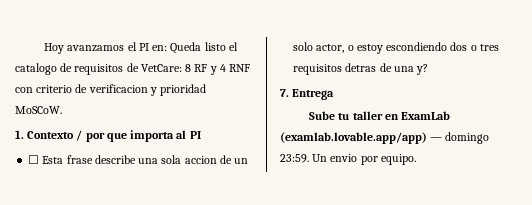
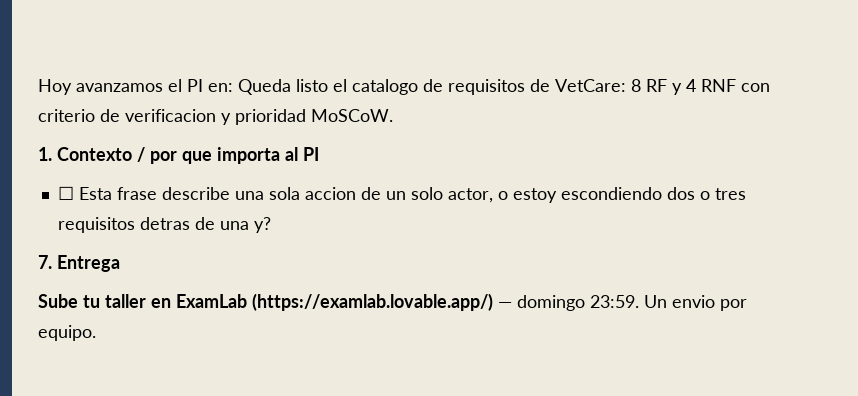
- Sube tu taller en ExamLab (examlab.lovable.app/app) — domingo 23:59.
+ Sube tu taller en ExamLab (https://examlab.lovable.app/) — domingo 23:59.

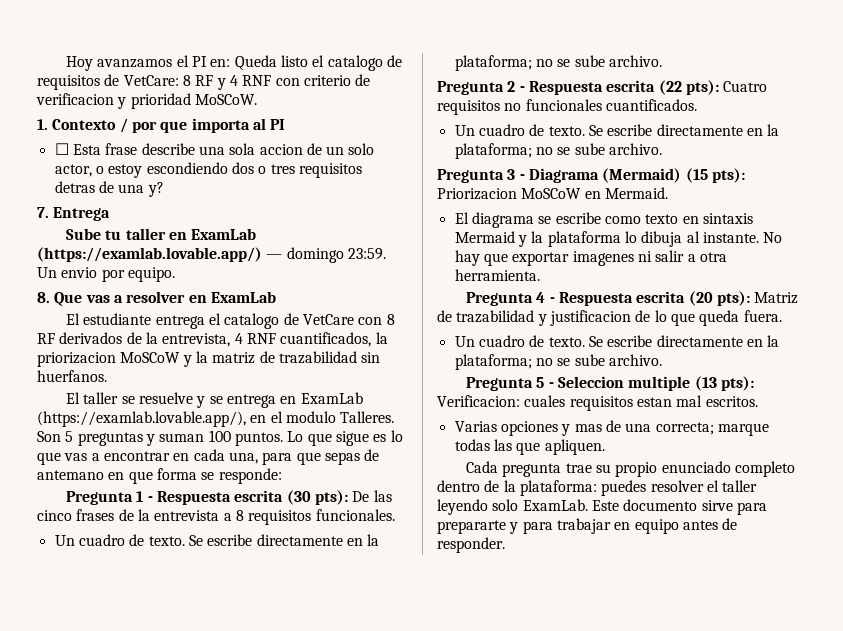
+ 8. Que vas a resolver en ExamLab
+ El estudiante entrega el catalogo de VetCare con 8 RF derivados de la entrevista, 4 RNF cuantificados, la priorizacion MoSCoW y la matriz de trazabilidad sin huerfanos.
+ El taller se resuelve y se entrega en ExamLab (https://examlab.lovable.app/), en el modulo Talleres. Son 5 preguntas y suman 100 puntos. Lo que sigue es lo que vas a encontrar en cada una, para que sepas de antemano en que forma se responde:
+ Pregunta 1 - Respuesta escrita (30 pts): De las cinco frases de la entrevista a 8 requisitos funcionales.
+ Un cuadro de texto. Se escribe directamente en la plataforma; no se sube archivo.
+ Pregunta 2 - Respuesta escrita (22 pts): Cuatro requisitos no funcionales cuantificados.
+ Un cuadro de texto. Se escribe directamente en la plataforma; no se sube archivo.
+ Pregunta 3 - Diagrama (Mermaid) (15 pts): Priorizacion MoSCoW en Mermaid.
+ El diagrama se escribe como texto en sintaxis Mermaid y la plataforma lo dibuja al instante. No hay que exportar imagenes ni salir a otra herramienta.
+ Pregunta 4 - Respuesta escrita (20 pts): Matriz de trazabilidad y justificacion de lo que queda fuera.
+ Un cuadro de texto. Se escribe directamente en la plataforma; no se sube archivo.
+ Pregunta 5 - Seleccion multiple (13 pts): Verificacion: cuales requisitos estan mal escritos.
+ Varias opciones y mas de una correcta; marque todas las que apliquen.
+ Cada pregunta trae su propio enunciado completo dentro de la plataforma: puedes resolver el taller leyendo solo ExamLab. Este documento sirve para prepararte y para trabajar en equipo antes de responder.

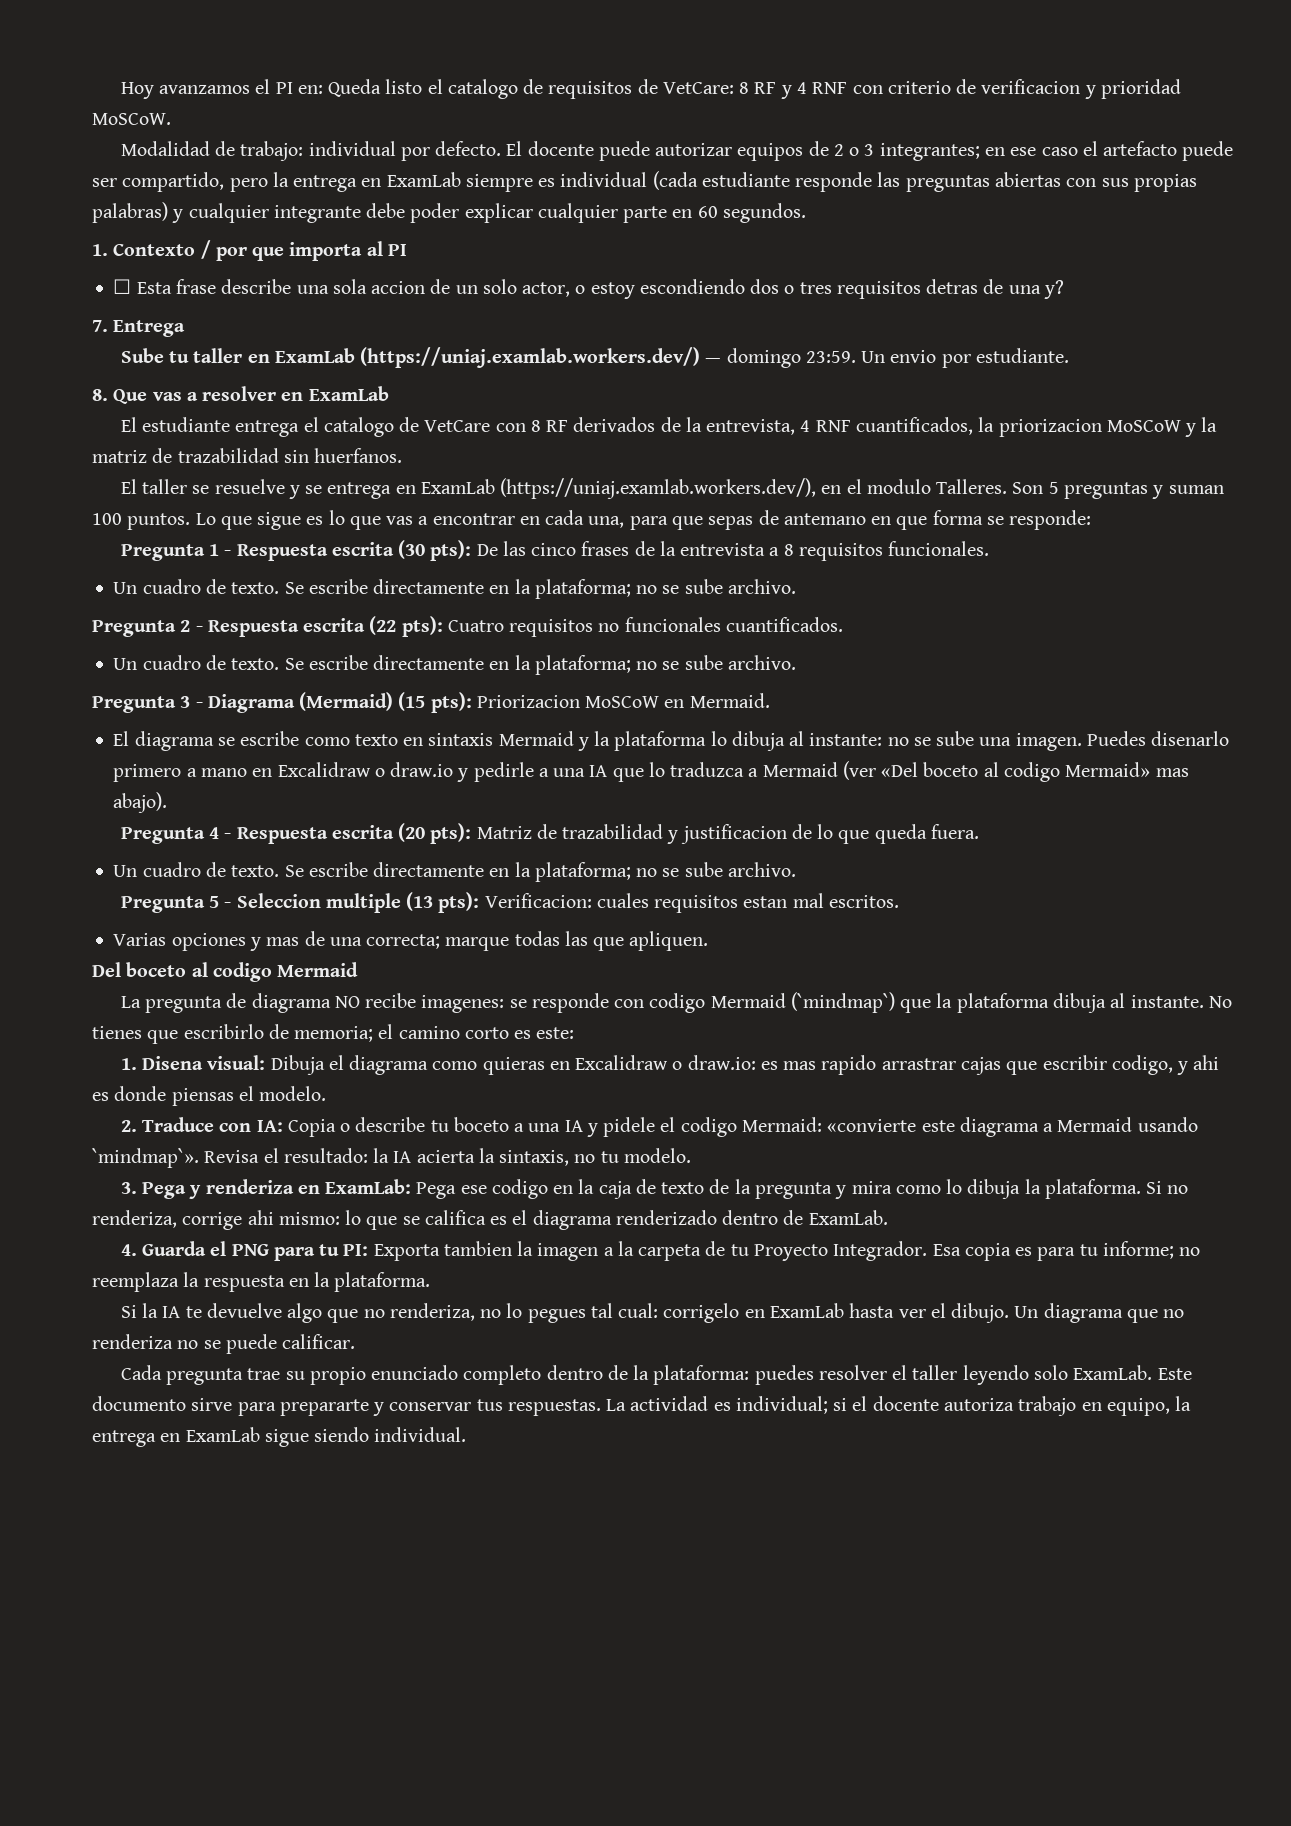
+ Modalidad de trabajo: individual por defecto. El docente puede autorizar equipos de 2 o 3 integrantes; en ese caso el artefacto puede ser compartido, pero la entrega en ExamLab siempre es individual (cada estudiante responde las preguntas abiertas con sus propias palabras) y cualquier integrante debe poder explicar cualquier parte en 60 segundos.
- Sube tu taller en ExamLab (https://examlab.lovable.app/) — domingo 23:59.
+ Sube tu taller en ExamLab (https://uniaj.examlab.workers.dev/) — domingo 23:59.
- Un envio por equipo.
+ Un envio por estudiante.
- El taller se resuelve y se entrega en ExamLab (https://examlab.lovable.app/), en el modulo Talleres.
+ El taller se resuelve y se entrega en ExamLab (https://uniaj.examlab.workers.dev/), en el modulo Talleres.
- El diagrama se escribe como texto en sintaxis Mermaid y la plataforma lo dibuja al instante. No hay que exportar imagenes ni salir a otra herramienta.
+ El diagrama se escribe como texto en sintaxis Mermaid y la plataforma lo dibuja al instante: no se sube una imagen. Puedes disenarlo primero a mano en Excalidraw o draw.io y pedirle a una IA que lo traduzca a Mermaid (ver «Del boceto al codigo Mermaid» mas abajo).
+ Del boceto al codigo Mermaid
+ La pregunta de diagrama NO recibe imagenes: se responde con codigo Mermaid (`mindmap`) que la plataforma dibuja al instante. No tienes que escribirlo de memoria; el camino corto es este:
+ 1. Disena visual: Dibuja el diagrama como quieras en Excalidraw o draw.io: es mas rapido arrastrar cajas que escribir codigo, y ahi es donde piensas el modelo.
+ 2. Traduce con IA: Copia o describe tu boceto a una IA y pidele el codigo Mermaid: «convierte este diagrama a Mermaid usando `mindmap`». Revisa el resultado: la IA acierta la sintaxis, no tu modelo.
+ 3. Pega y renderiza en ExamLab: Pega ese codigo en la caja de texto de la pregunta y mira como lo dibuja la plataforma. Si no renderiza, corrige ahi mismo: lo que se califica es el diagrama renderizado dentro de ExamLab.
+ 4. Guarda el PNG para tu PI: Exporta tambien la imagen a la carpeta de tu Proyecto Integrador. Esa copia es para tu informe; no reemplaza la respuesta en la plataforma.
+ Si la IA te devuelve algo que no renderiza, no lo pegues tal cual: corrigelo en ExamLab hasta ver el dibujo. Un diagrama que no renderiza no se puede calificar.
- Este documento sirve para prepararte y para trabajar en equipo antes de responder.
+ Este documento sirve para prepararte y conservar tus respuestas. La actividad es individual; si el docente autoriza trabajo en equipo, la entrega en ExamLab sigue siendo individual.

